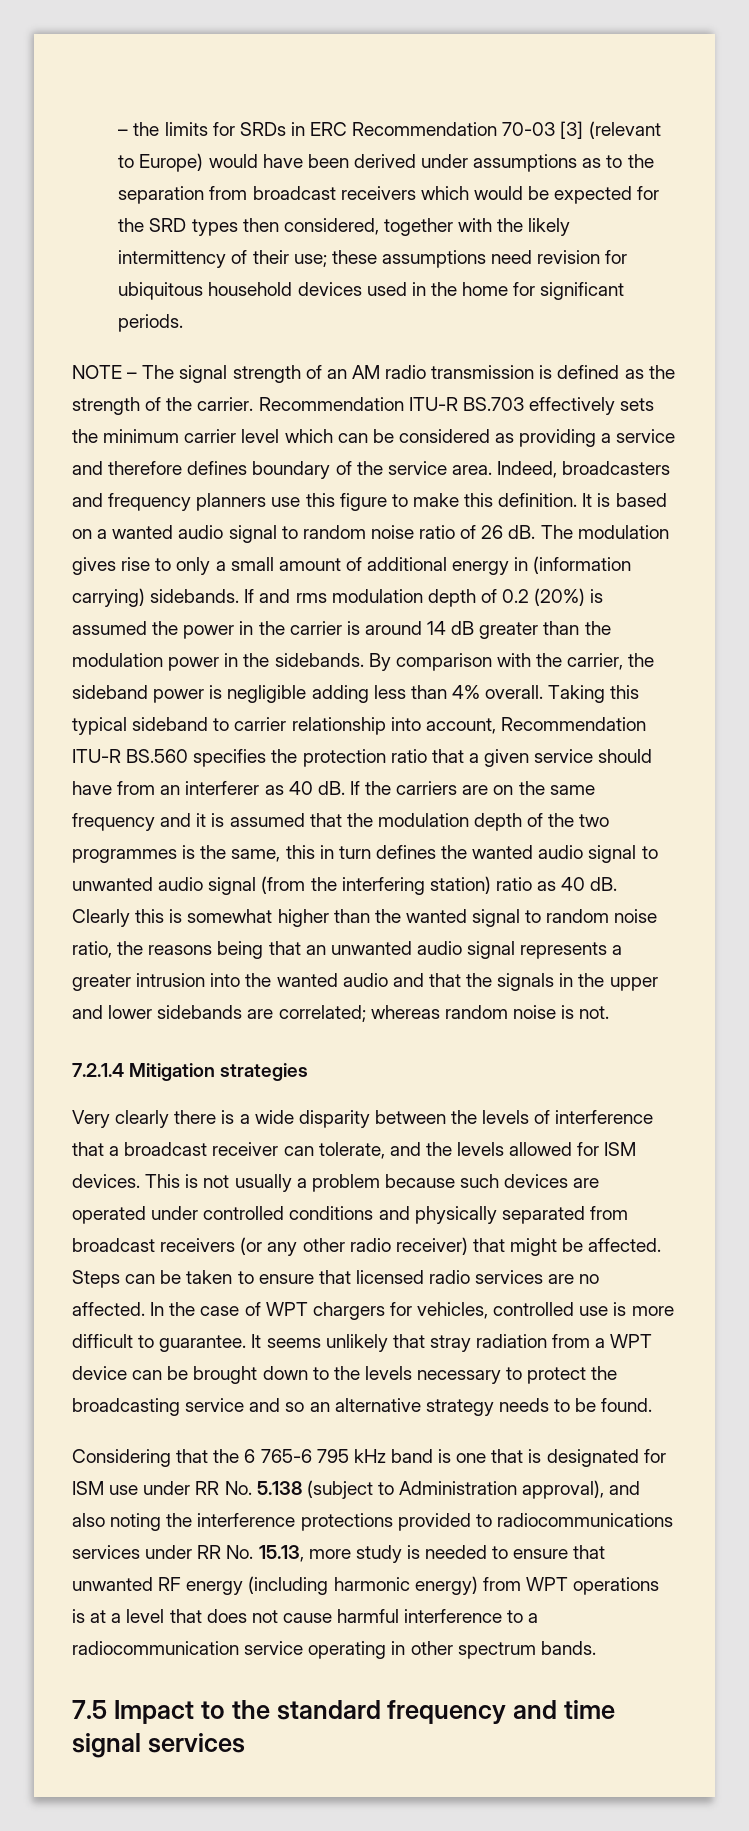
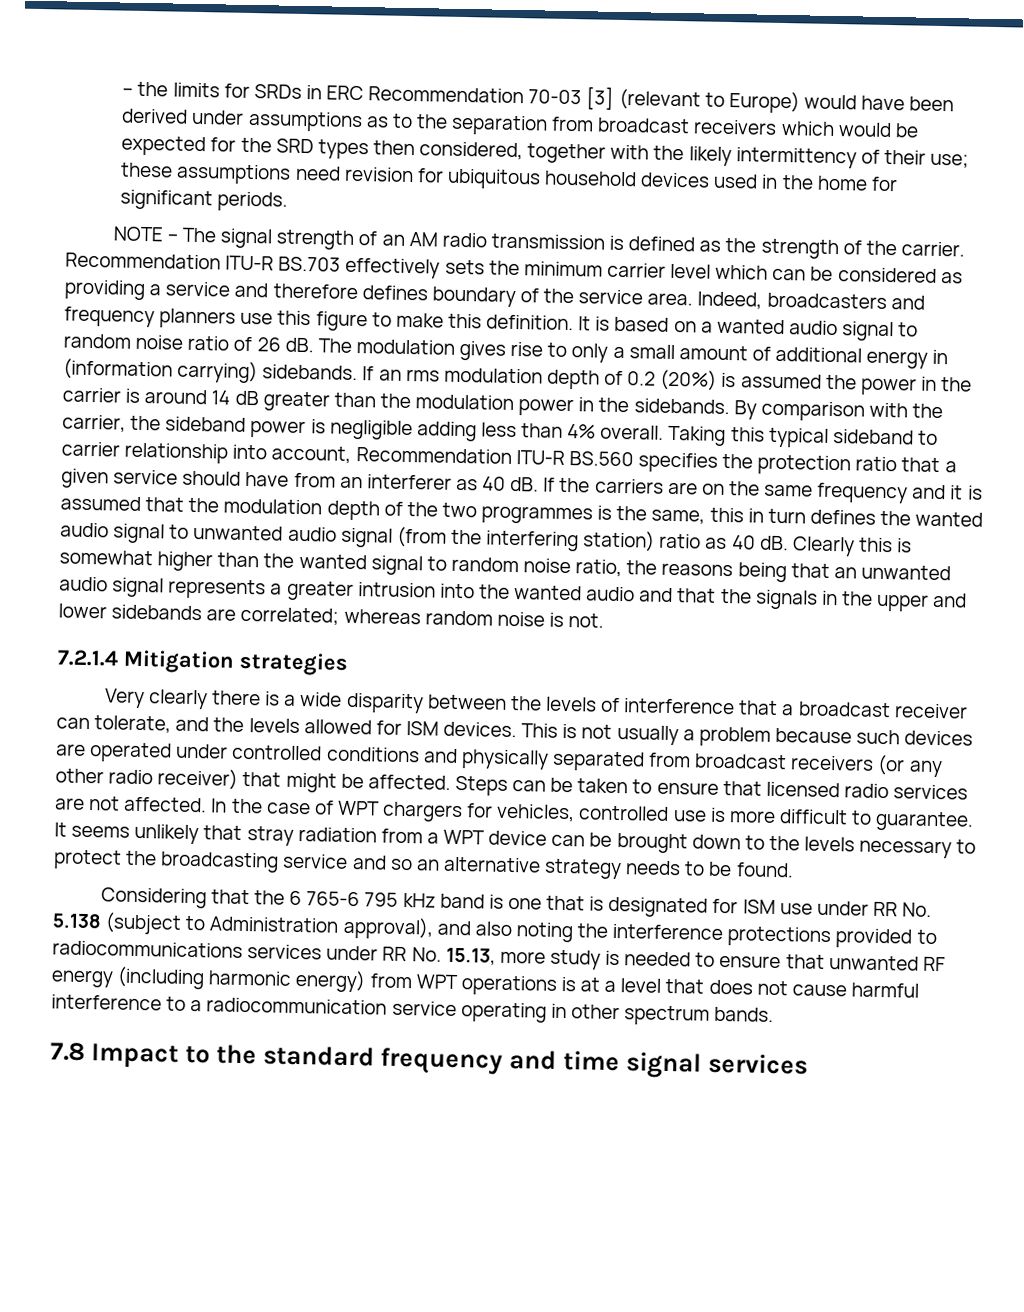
- If and rms modulation depth of 0.2 (20%) is assumed the power in the carrier is around 14 dB greater than the modulation power in the sidebands.
+ If an rms modulation depth of 0.2 (20%) is assumed the power in the carrier is around 14 dB greater than the modulation power in the sidebands.
- Steps can be taken to ensure that licensed radio services are no affected.
+ Steps can be taken to ensure that licensed radio services are not affected.
- 7.5 Impact to the standard frequency and time signal services
+ 7.8 Impact to the standard frequency and time signal services

